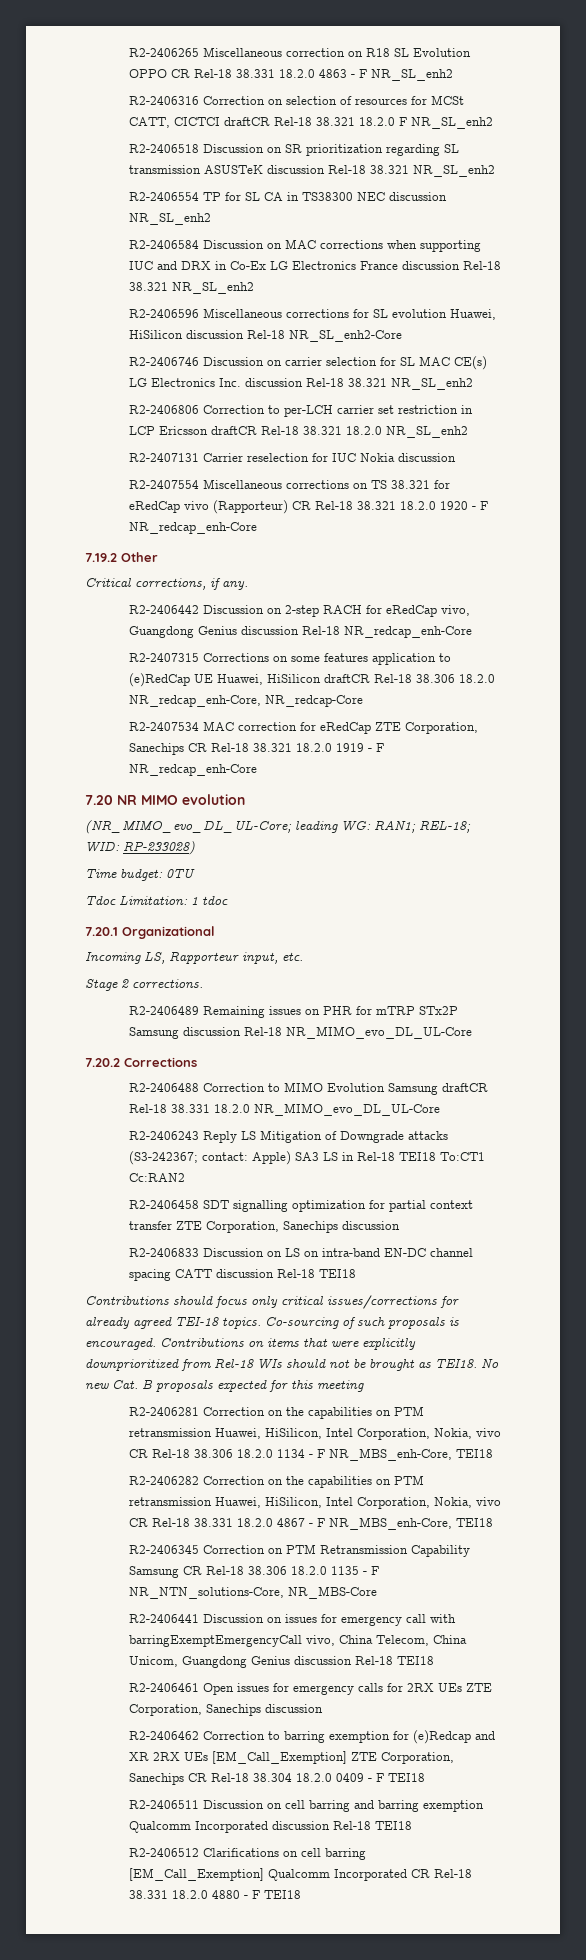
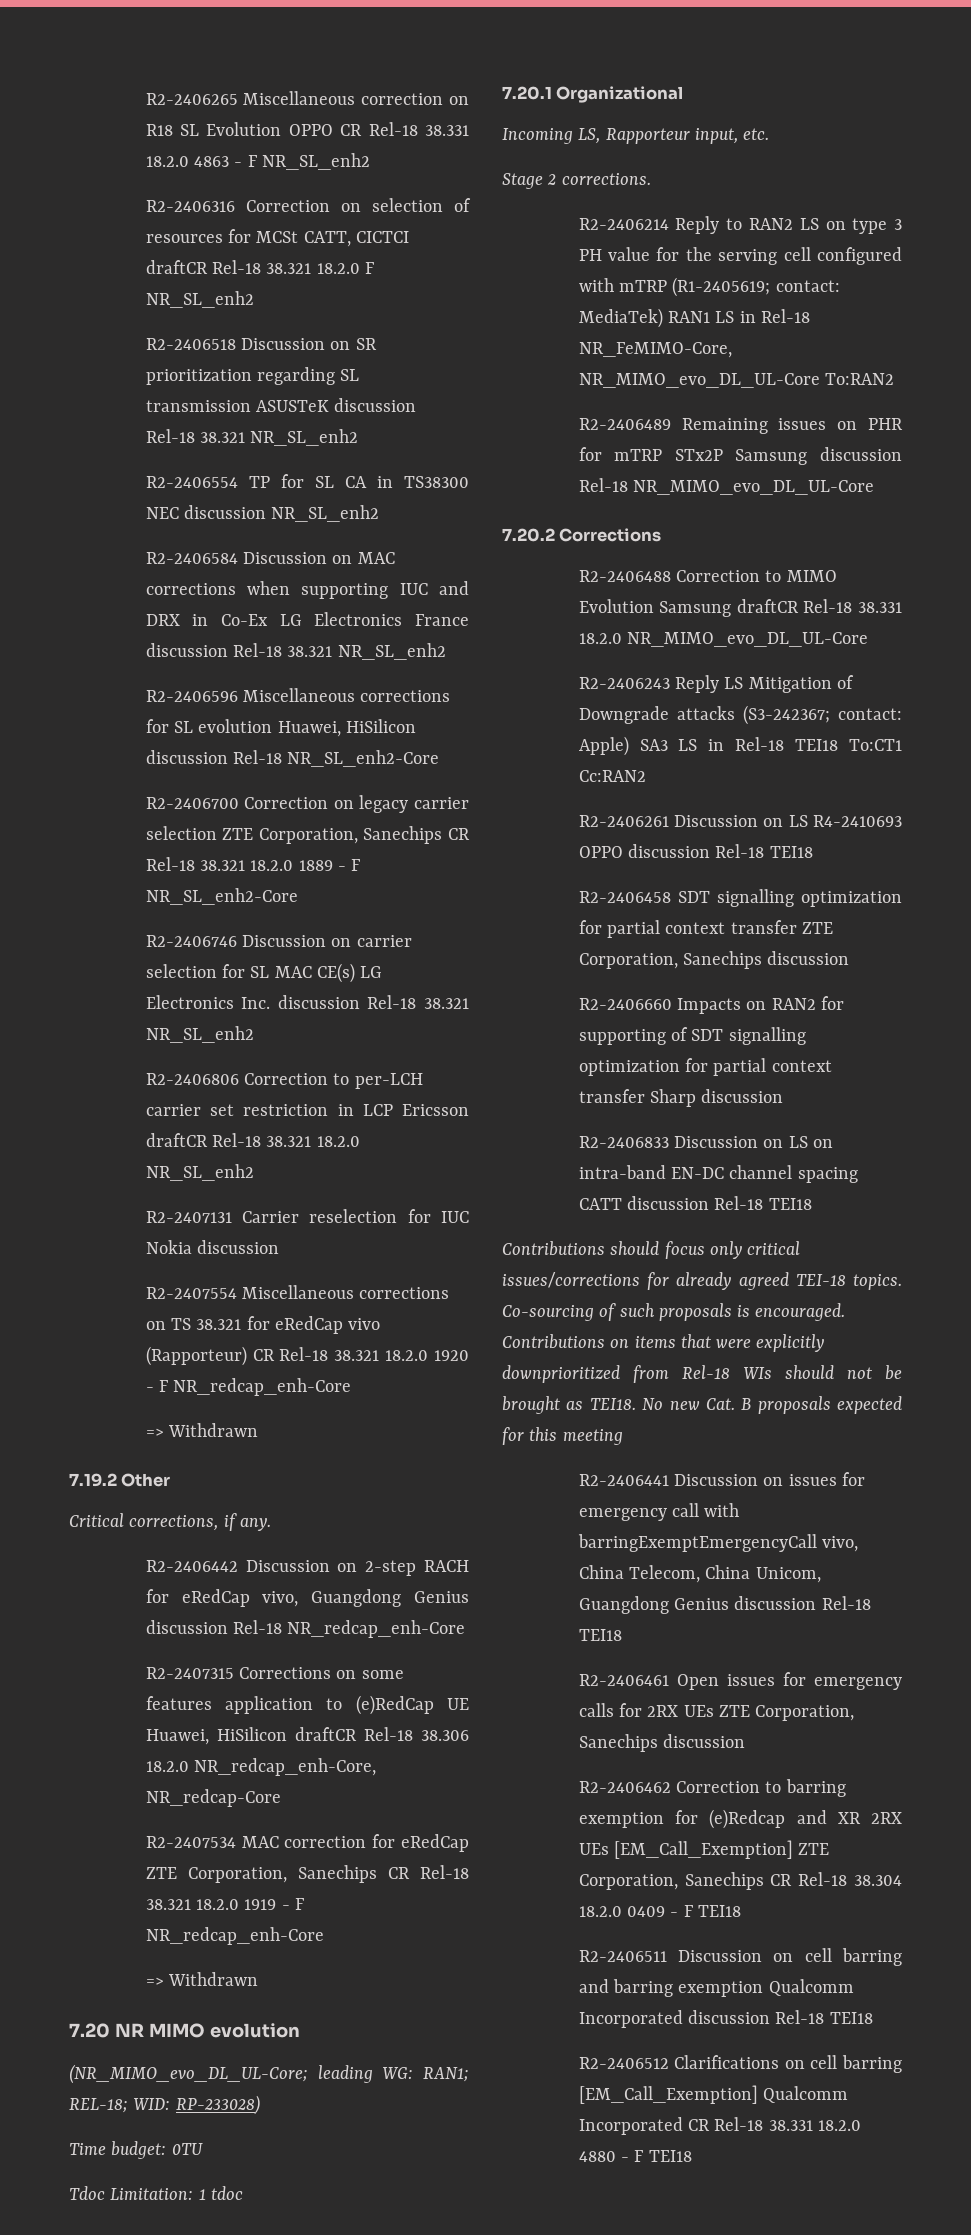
+ R2-2406700 Correction on legacy carrier selection ZTE Corporation, Sanechips CR Rel-18 38.321 18.2.0 1889 - F NR_SL_enh2-Core
  R2-2407554 Miscellaneous corrections on TS 38.321 for eRedCap vivo (Rapporteur) CR Rel-18 38.321 18.2.0 1920 - F NR_redcap_enh-Core
+ => Withdrawn
  R2-2407534 MAC correction for eRedCap ZTE Corporation, Sanechips CR Rel-18 38.321 18.2.0 1919 - F NR_redcap_enh-Core
+ => Withdrawn
+ R2-2406214 Reply to RAN2 LS on type 3 PH value for the serving cell configured with mTRP (R1-2405619; contact: MediaTek) RAN1 LS in Rel-18 NR_FeMIMO-Core, NR_MIMO_evo_DL_UL-Core To:RAN2
+ R2-2406261 Discussion on LS R4-2410693 OPPO discussion Rel-18 TEI18
+ R2-2406660 Impacts on RAN2 for supporting of SDT signalling optimization for partial context transfer Sharp discussion
- R2-2406281 Correction on the capabilities on PTM retransmission Huawei, HiSilicon, Intel Corporation, Nokia, vivo CR Rel-18 38.306 18.2.0 1134 - F NR_MBS_enh-Core, TEI18
- R2-2406282 Correction on the capabilities on PTM retransmission Huawei, HiSilicon, Intel Corporation, Nokia, vivo CR Rel-18 38.331 18.2.0 4867 - F NR_MBS_enh-Core, TEI18
- R2-2406345 Correction on PTM Retransmission Capability Samsung CR Rel-18 38.306 18.2.0 1135 - F NR_NTN_solutions-Core, NR_MBS-Core

